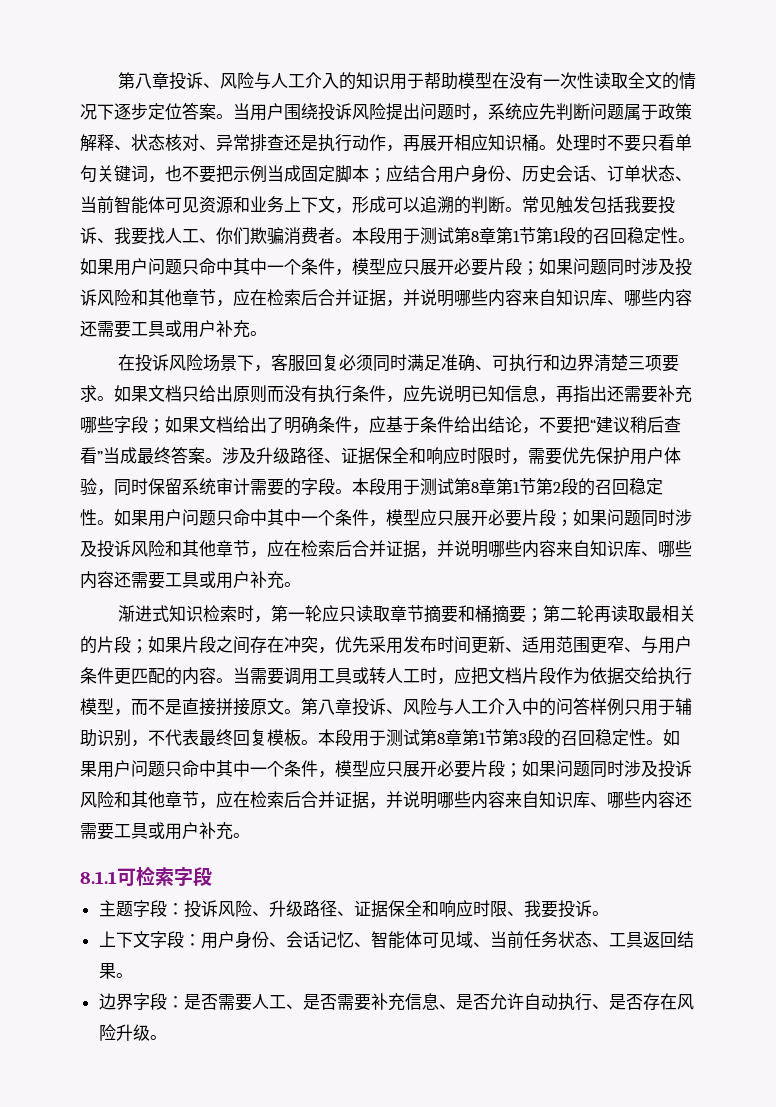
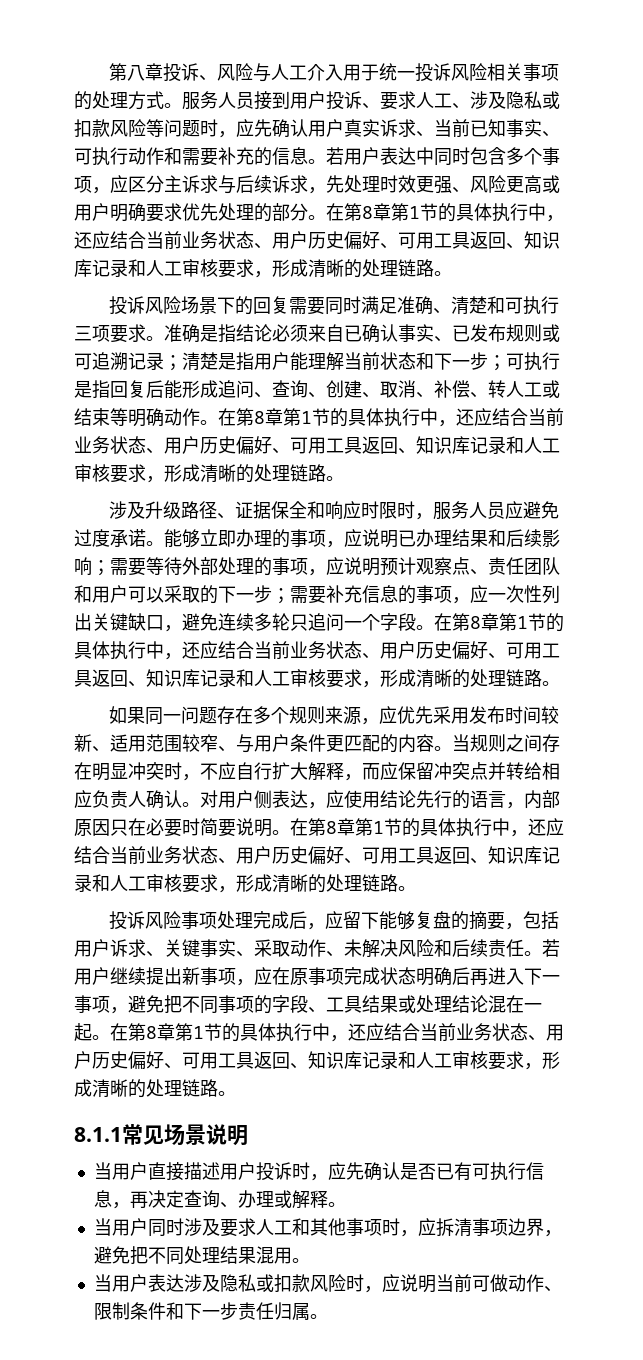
- 第八章投诉、风险与人工介入的知识用于帮助模型在没有一次性读取全文的情况下逐步定位答案。当用户围绕投诉风险提出问题时，系统应先判断问题属于政策解释、状态核对、异常排查还是执行动作，再展开相应知识桶。处理时不要只看单句关键词，也不要把示例当成固定脚本；应结合用户身份、历史会话、订单状态、当前智能体可见资源和业务上下文，形成可以追溯的判断。常见触发包括我要投诉、我要找人工、你们欺骗消费者。本段用于测试第8章第1节第1段的召回稳定性。如果用户问题只命中其中一个条件，模型应只展开必要片段；如果问题同时涉及投诉风险和其他章节，应在检索后合并证据，并说明哪些内容来自知识库、哪些内容还需要工具或用户补充。
- 在投诉风险场景下，客服回复必须同时满足准确、可执行和边界清楚三项要求。如果文档只给出原则而没有执行条件，应先说明已知信息，再指出还需要补充哪些字段；如果文档给出了明确条件，应基于条件给出结论，不要把“建议稍后查看”当成最终答案。涉及升级路径、证据保全和响应时限时，需要优先保护用户体验，同时保留系统审计需要的字段。本段用于测试第8章第1节第2段的召回稳定性。如果用户问题只命中其中一个条件，模型应只展开必要片段；如果问题同时涉及投诉风险和其他章节，应在检索后合并证据，并说明哪些内容来自知识库、哪些内容还需要工具或用户补充。
- 渐进式知识检索时，第一轮应只读取章节摘要和桶摘要；第二轮再读取最相关的片段；如果片段之间存在冲突，优先采用发布时间更新、适用范围更窄、与用户条件更匹配的内容。
+ 第八章投诉、风险与人工介入用于统一投诉风险相关事项的处理方式。服务人员接到用户投诉、要求人工、涉及隐私或扣款风险等问题时，应先确认用户真实诉求、当前已知事实、可执行动作和需要补充的信息。若用户表达中同时包含多个事项，应区分主诉求与后续诉求，先处理时效更强、风险更高或用户明确要求优先处理的部分。在第8章第1节的具体执行中，还应结合当前业务状态、用户历史偏好、可用工具返回、知识库记录和人工审核要求，形成清晰的处理链路。
+ 投诉风险场景下的回复需要同时满足准确、清楚和可执行三项要求。准确是指结论必须来自已确认事实、已发布规则或可追溯记录；清楚是指用户能理解当前状态和下一步；可执行是指回复后能形成追问、查询、创建、取消、补偿、转人工或结束等明确动作。在第8章第1节的具体执行中，还应结合当前业务状态、用户历史偏好、可用工具返回、知识库记录和人工审核要求，形成清晰的处理链路。
+ 涉及升级路径、证据保全和响应时限时，服务人员应避免过度承诺。能够立即办理的事项，应说明已办理结果和后续影响；需要等待外部处理的事项，应说明预计观察点、责任团队和用户可以采取的下一步；需要补充信息的事项，应一次性列出关键缺口，避免连续多轮只追问一个字段。在第8章第1节的具体执行中，还应结合当前业务状态、用户历史偏好、可用工具返回、知识库记录和人工审核要求，形成清晰的处理链路。
+ 如果同一问题存在多个规则来源，应优先采用发布时间较新、适用范围较窄、与用户条件更匹配的内容。
- 当需要调用工具或转人工时，应把文档片段作为依据交给执行模型，而不是直接拼接原文。第八章投诉、风险与人工介入中的问答样例只用于辅助识别，不代表最终回复模板。本段用于测试第8章第1节第3段的召回稳定性。如果用户问题只命中其中一个条件，模型应只展开必要片段；如果问题同时涉及投诉风险和其他章节，应在检索后合并证据，并说明哪些内容来自知识库、哪些内容还需要工具或用户补充。
- 8.1.1可检索字段
- 主题字段：投诉风险、升级路径、证据保全和响应时限、我要投诉。
- 上下文字段：用户身份、会话记忆、智能体可见域、当前任务状态、工具返回结果。
- 边界字段：是否需要人工、是否需要补充信息、是否允许自动执行、是否存在风险升级。
+ 当规则之间存在明显冲突时，不应自行扩大解释，而应保留冲突点并转给相应负责人确认。对用户侧表达，应使用结论先行的语言，内部原因只在必要时简要说明。在第8章第1节的具体执行中，还应结合当前业务状态、用户历史偏好、可用工具返回、知识库记录和人工审核要求，形成清晰的处理链路。
+ 投诉风险事项处理完成后，应留下能够复盘的摘要，包括用户诉求、关键事实、采取动作、未解决风险和后续责任。若用户继续提出新事项，应在原事项完成状态明确后再进入下一事项，避免把不同事项的字段、工具结果或处理结论混在一起。在第8章第1节的具体执行中，还应结合当前业务状态、用户历史偏好、可用工具返回、知识库记录和人工审核要求，形成清晰的处理链路。
+ 8.1.1常见场景说明
+ 当用户直接描述用户投诉时，应先确认是否已有可执行信息，再决定查询、办理或解释。
+ 当用户同时涉及要求人工和其他事项时，应拆清事项边界，避免把不同处理结果混用。
+ 当用户表达涉及隐私或扣款风险时，应说明当前可做动作、限制条件和下一步责任归属。

